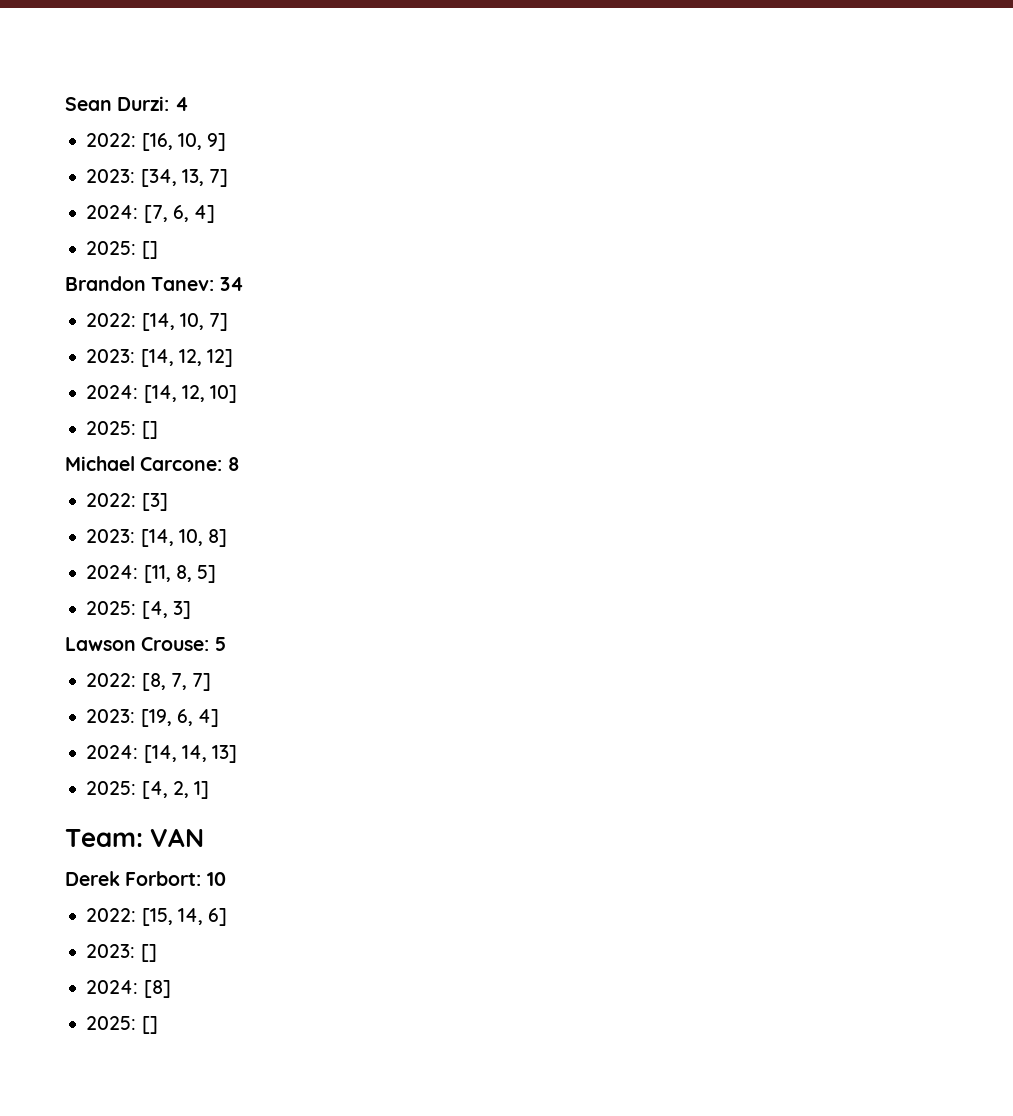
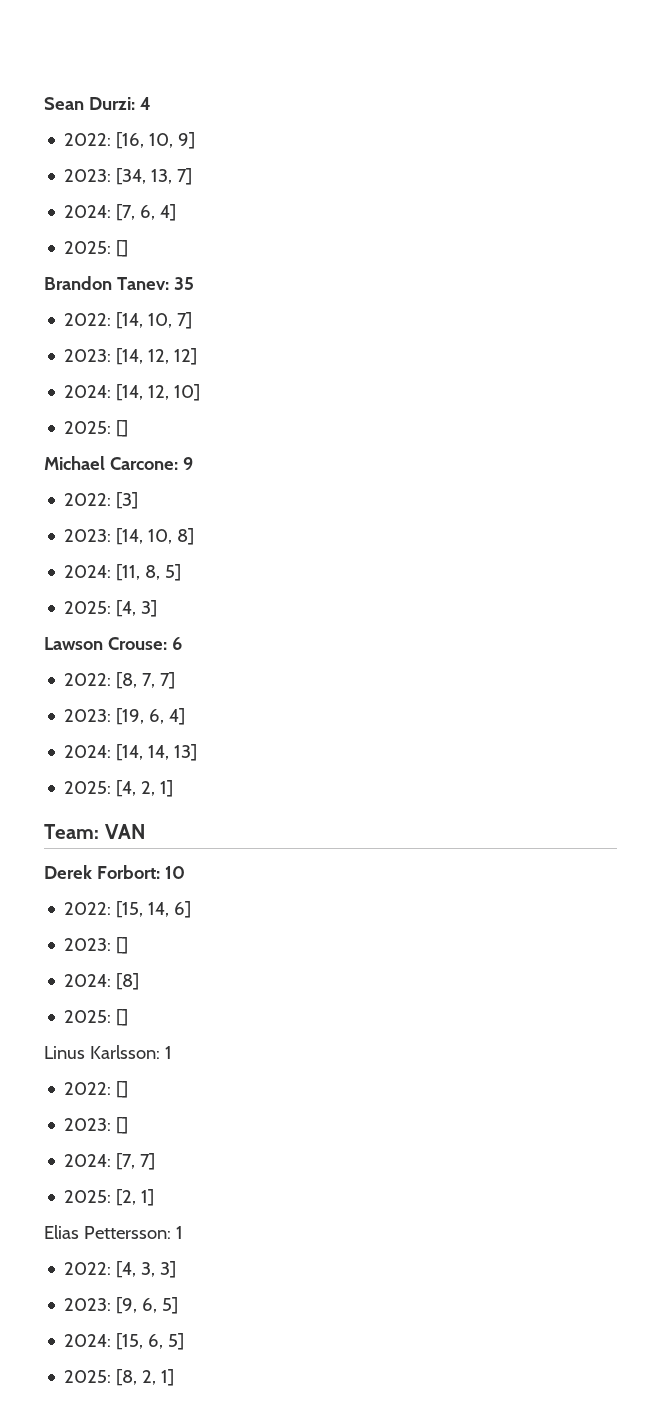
- Brandon Tanev: 34
+ Brandon Tanev: 35
- Michael Carcone: 8
+ Michael Carcone: 9
- Lawson Crouse: 5
+ Lawson Crouse: 6
+ Linus Karlsson: 1
+ 2022: []
+ 2023: []
+ 2024: [7, 7]
+ 2025: [2, 1]
+ Elias Pettersson: 1
+ 2022: [4, 3, 3]
+ 2023: [9, 6, 5]
+ 2024: [15, 6, 5]
+ 2025: [8, 2, 1]

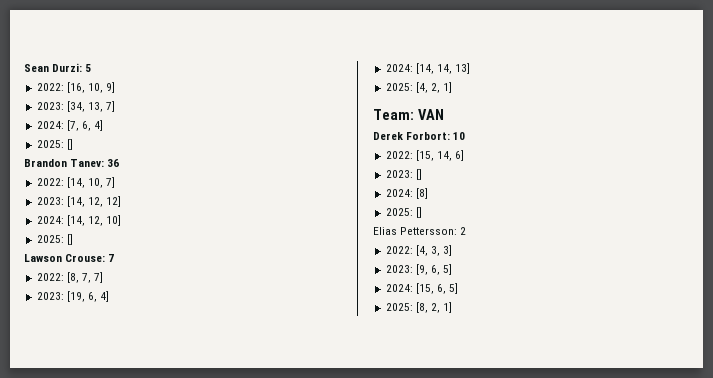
- Sean Durzi: 4
+ Sean Durzi: 5
- Brandon Tanev: 35
+ Brandon Tanev: 36
- Michael Carcone: 9
- 2022: [3]
- 2023: [14, 10, 8]
- 2024: [11, 8, 5]
- 2025: [4, 3]
- Lawson Crouse: 6
+ Lawson Crouse: 7
- Linus Karlsson: 1
- 2022: []
- 2023: []
- 2024: [7, 7]
- 2025: [2, 1]
- Elias Pettersson: 1
+ Elias Pettersson: 2

